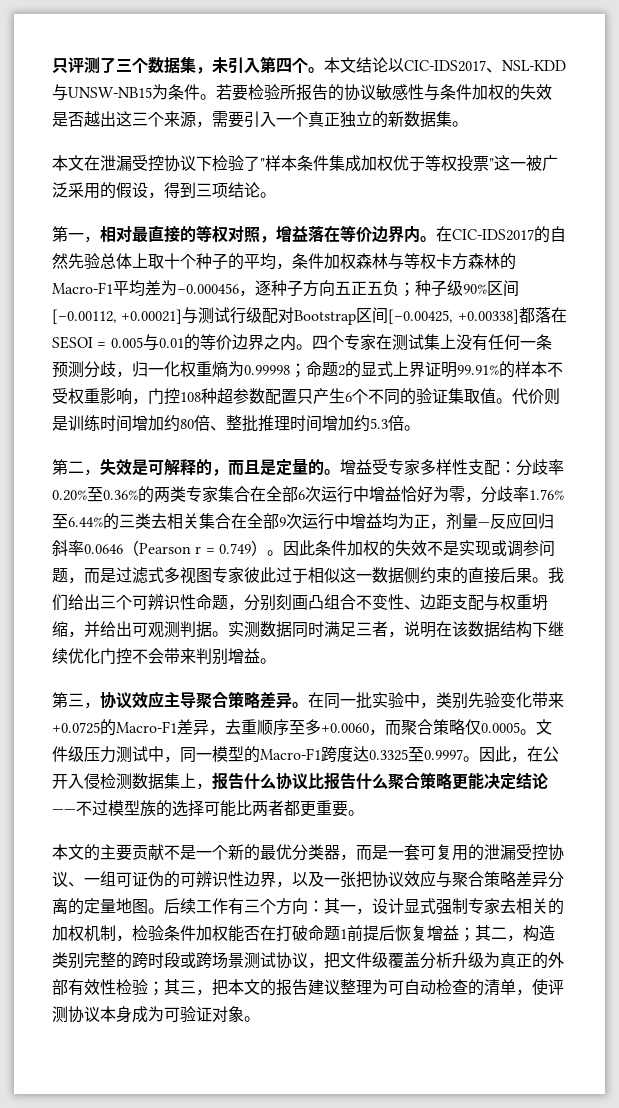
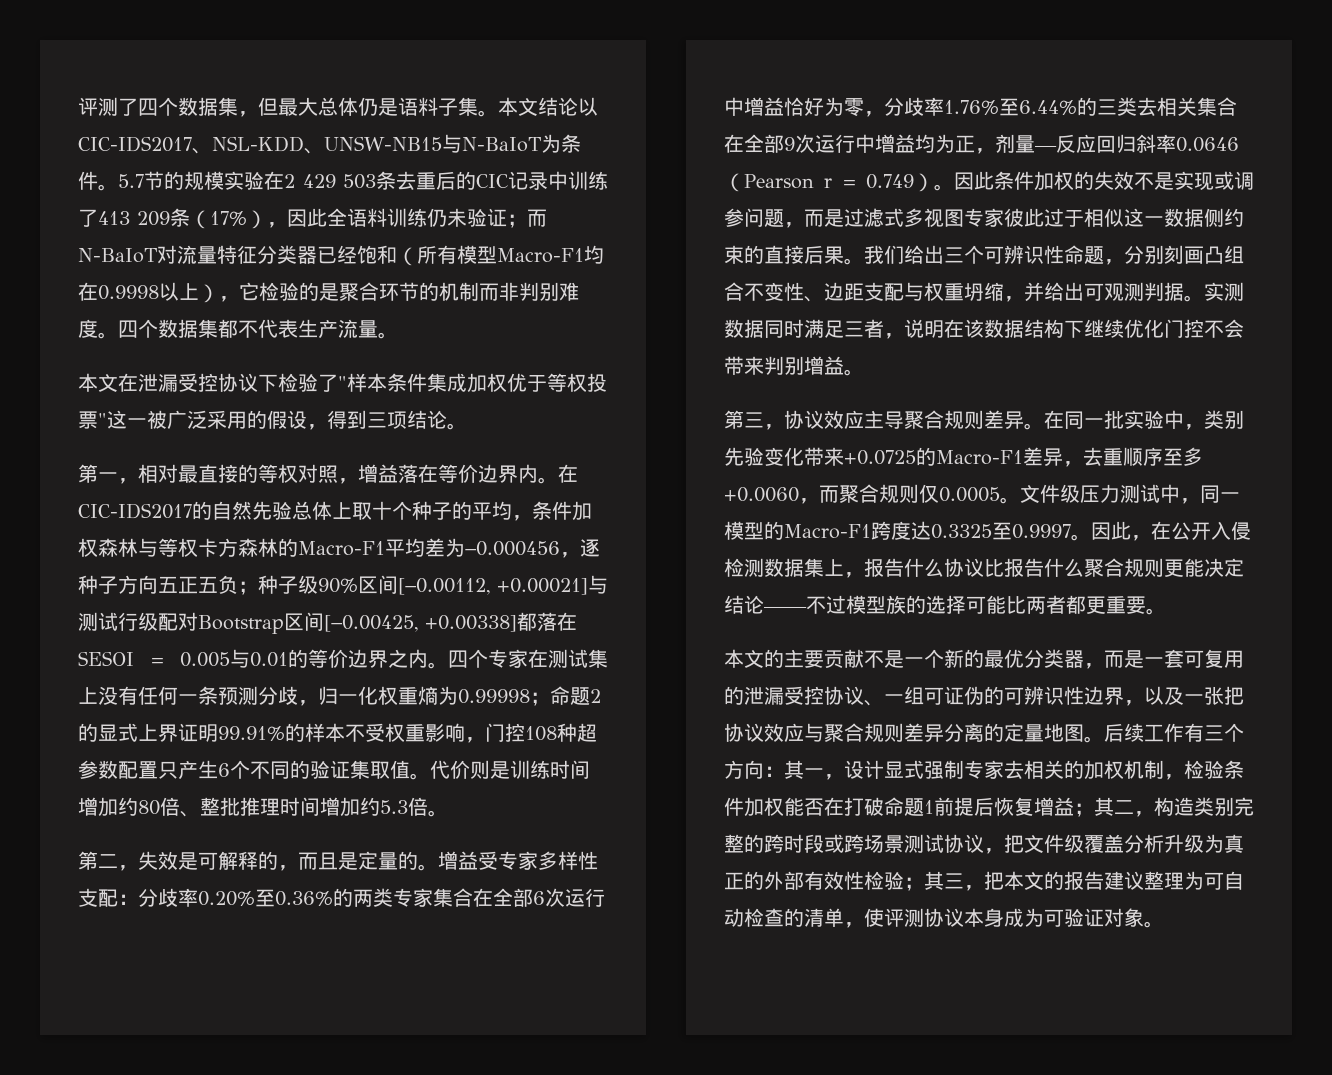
- 只评测了三个数据集，未引入第四个。
+ 评测了四个数据集，但最大总体仍是语料子集。
- 本文结论以CIC-IDS2017、NSL-KDD与UNSW-NB15为条件。若要检验所报告的协议敏感性与条件加权的失效是否越出这三个来源，需要引入一个真正独立的新数据集。
+ 本文结论以CIC-IDS2017、NSL-KDD、UNSW-NB15与N-BaIoT为条件。5.7节的规模实验在2 429 503条去重后的CIC记录中训练了413 209条（17%），因此全语料训练仍未验证；而N-BaIoT对流量特征分类器已经饱和（所有模型Macro-F1均在0.9998以上），它检验的是聚合环节的机制而非判别难度。四个数据集都不代表生产流量。
- 第三，协议效应主导聚合策略差异。
+ 第三，协议效应主导聚合规则差异。
- 在同一批实验中，类别先验变化带来+0.0725的Macro-F1差异，去重顺序至多+0.0060，而聚合策略仅0.0005。
+ 在同一批实验中，类别先验变化带来+0.0725的Macro-F1差异，去重顺序至多+0.0060，而聚合规则仅0.0005。
- 因此，在公开入侵检测数据集上，报告什么协议比报告什么聚合策略更能决定结论——不过模型族的选择可能比两者都更重要。
+ 因此，在公开入侵检测数据集上，报告什么协议比报告什么聚合规则更能决定结论——不过模型族的选择可能比两者都更重要。
- 本文的主要贡献不是一个新的最优分类器，而是一套可复用的泄漏受控协议、一组可证伪的可辨识性边界，以及一张把协议效应与聚合策略差异分离的定量地图。
+ 本文的主要贡献不是一个新的最优分类器，而是一套可复用的泄漏受控协议、一组可证伪的可辨识性边界，以及一张把协议效应与聚合规则差异分离的定量地图。

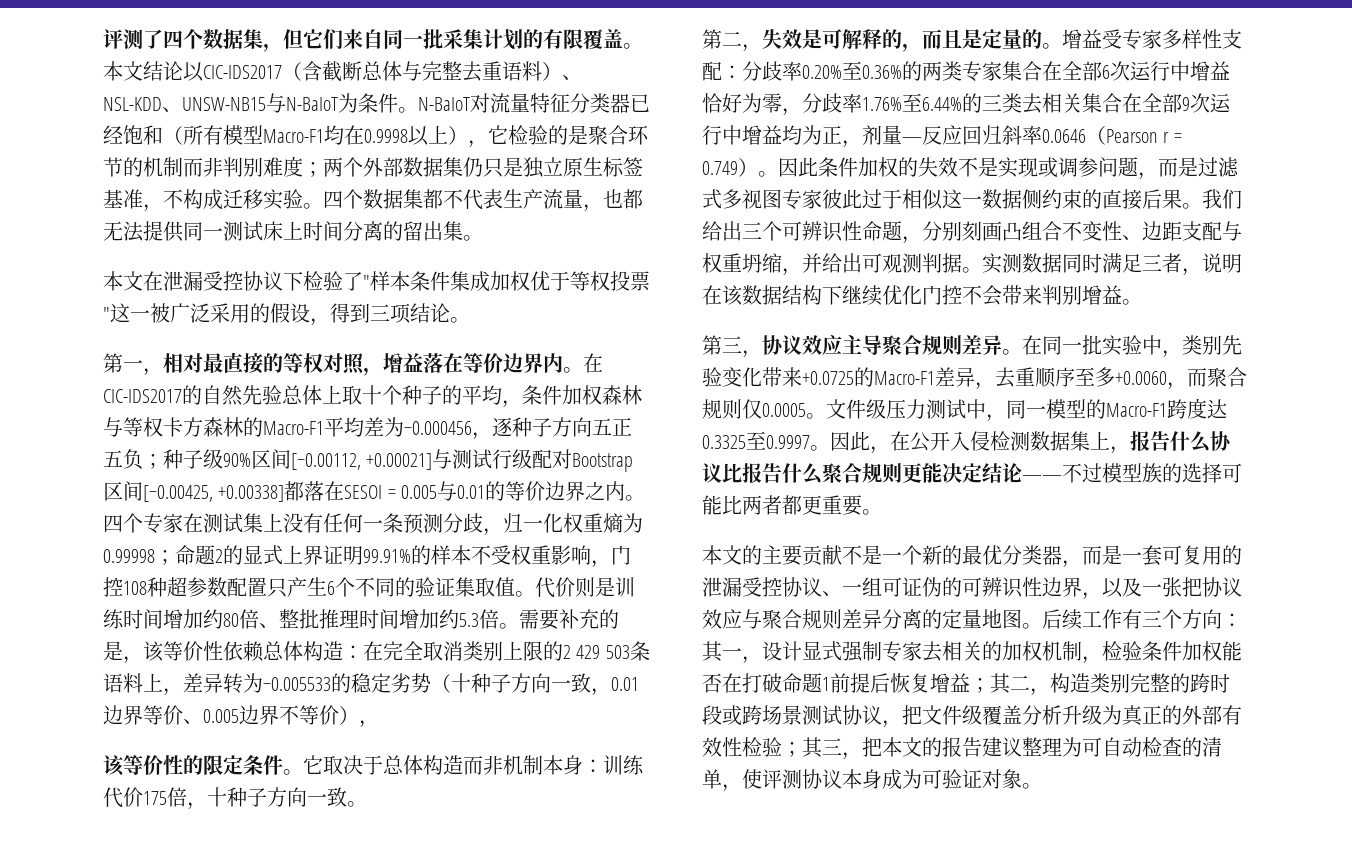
- 评测了四个数据集，但最大总体仍是语料子集。本文结论以CIC-IDS2017、NSL-KDD、UNSW-NB15与N-BaIoT为条件。
+ 评测了四个数据集，但它们来自同一批采集计划的有限覆盖。本文结论以CIC-IDS2017（含截断总体与完整去重语料）、NSL-KDD、UNSW-NB15与N-BaIoT为条件。
- 5.7节的规模实验在2 429 503条去重后的CIC记录中训练了413 209条（17%），因此全语料训练仍未验证；而N-BaIoT对流量特征分类器已经饱和（所有模型Macro-F1均在0.9998以上），它检验的是聚合环节的机制而非判别难度。
+ N-BaIoT对流量特征分类器已经饱和（所有模型Macro-F1均在0.9998以上），它检验的是聚合环节的机制而非判别难度；两个外部数据集仍只是独立原生标签基准，不构成迁移实验。
- 四个数据集都不代表生产流量。
+ 四个数据集都不代表生产流量，也都无法提供同一测试床上时间分离的留出集。
+ 需要补充的是，该等价性依赖总体构造：在完全取消类别上限的2 429 503条语料上，差异转为−0.005533的稳定劣势（十种子方向一致，0.01边界等价、0.005边界不等价），
+ 该等价性的限定条件。它取决于总体构造而非机制本身：训练代价175倍，十种子方向一致。

